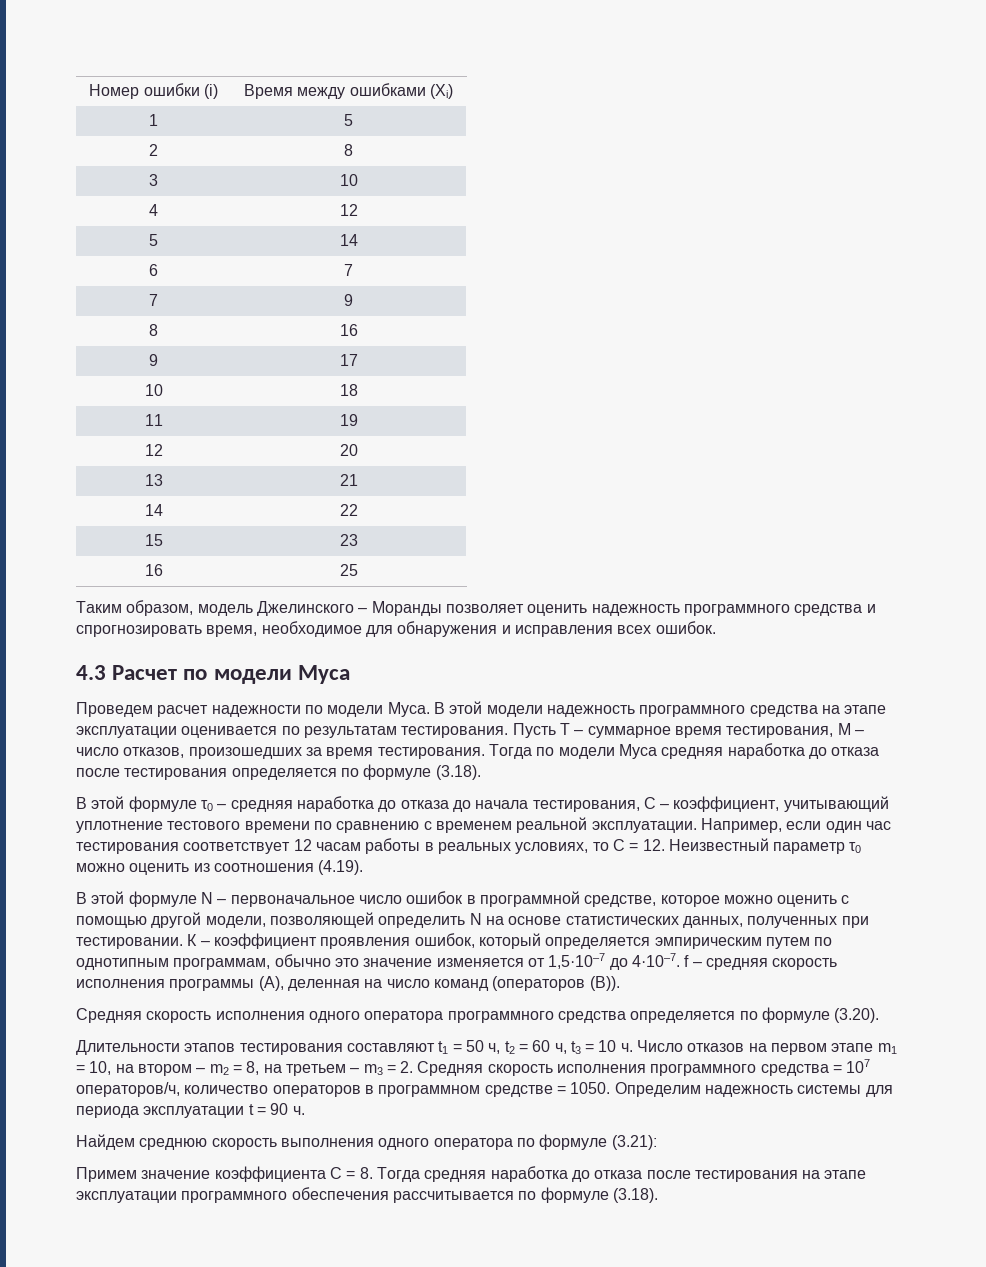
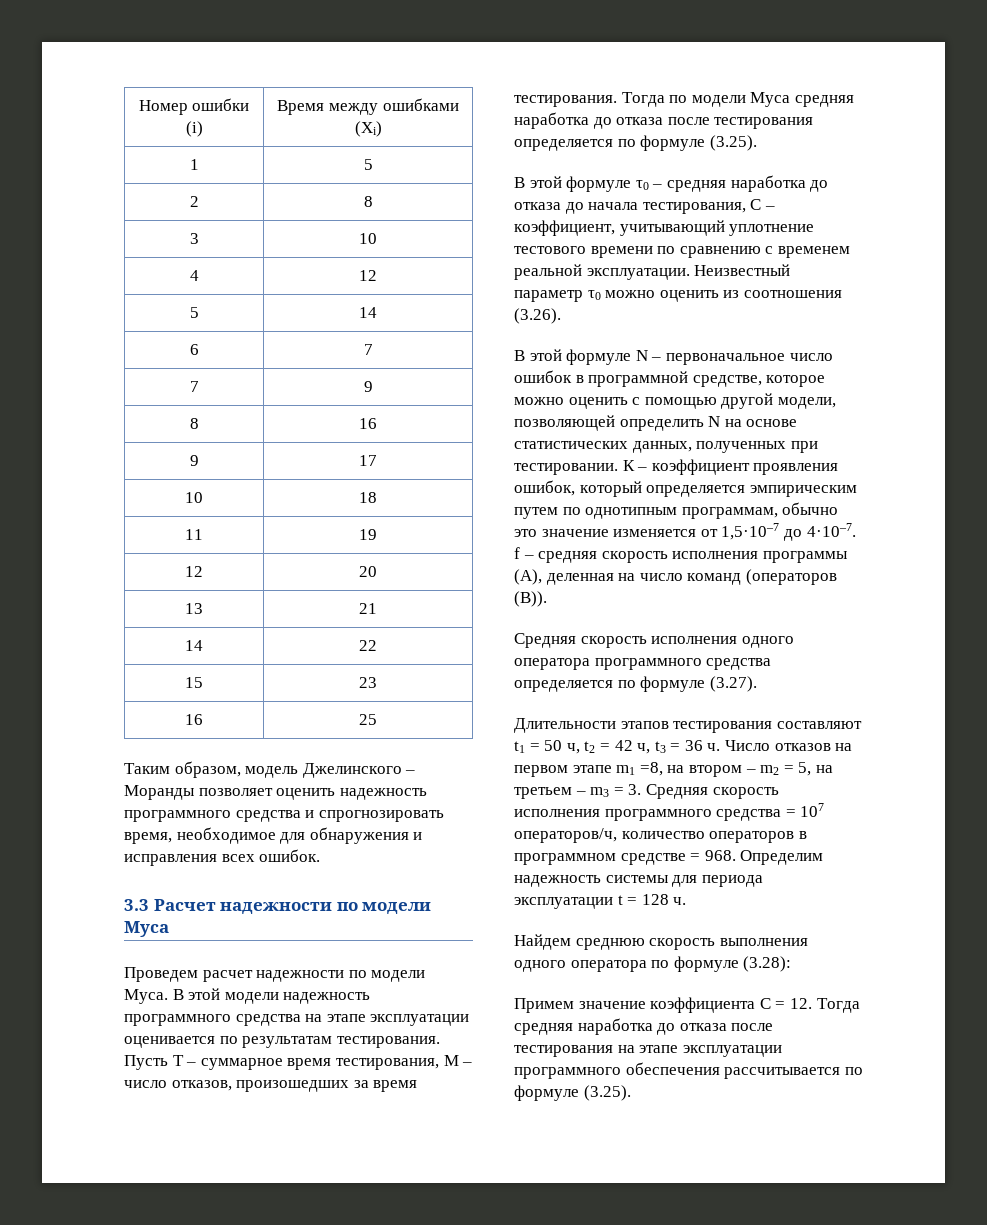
- 4.3 Расчет по модели Муса
+ 3.3 Расчет надежности по модели Муса
- Тогда по модели Муса средняя наработка до отказа после тестирования определяется по формуле (3.18).
+ Тогда по модели Муса средняя наработка до отказа после тестирования определяется по формуле (3.25).
- Например, если один час тестирования соответствует 12 часам работы в реальных условиях, то С = 12. Неизвестный параметр τ0 можно оценить из соотношения (4.19).
+ Неизвестный параметр τ0 можно оценить из соотношения (3.26).
- Средняя скорость исполнения одного оператора программного средства определяется по формуле (3.20).
+ Средняя скорость исполнения одного оператора программного средства определяется по формуле (3.27).
- Длительности этапов тестирования составляют t1 = 50 ч, t2 = 60 ч, t3 = 10 ч. Число отказов на первом этапе m1 = 10, на втором – m2 = 8, на третьем – m3 = 2. Средняя скорость исполнения программного средства = 107 операторов/ч, количество операторов в программном средстве = 1050. Определим надежность системы для периода эксплуатации t = 90 ч.
+ Длительности этапов тестирования составляют t1 = 50 ч, t2 = 42 ч, t3 = 36 ч. Число отказов на первом этапе m1 =8, на втором – m2 = 5, на третьем – m3 = 3. Средняя скорость исполнения программного средства = 107 операторов/ч, количество операторов в программном средстве = 968. Определим надежность системы для периода эксплуатации t = 128 ч.
- Найдем среднюю скорость выполнения одного оператора по формуле (3.21):
+ Найдем среднюю скорость выполнения одного оператора по формуле (3.28):
- Примем значение коэффициента С = 8. Тогда средняя наработка до отказа после тестирования на этапе эксплуатации программного обеспечения рассчитывается по формуле (3.18).
+ Примем значение коэффициента С = 12. Тогда средняя наработка до отказа после тестирования на этапе эксплуатации программного обеспечения рассчитывается по формуле (3.25).

